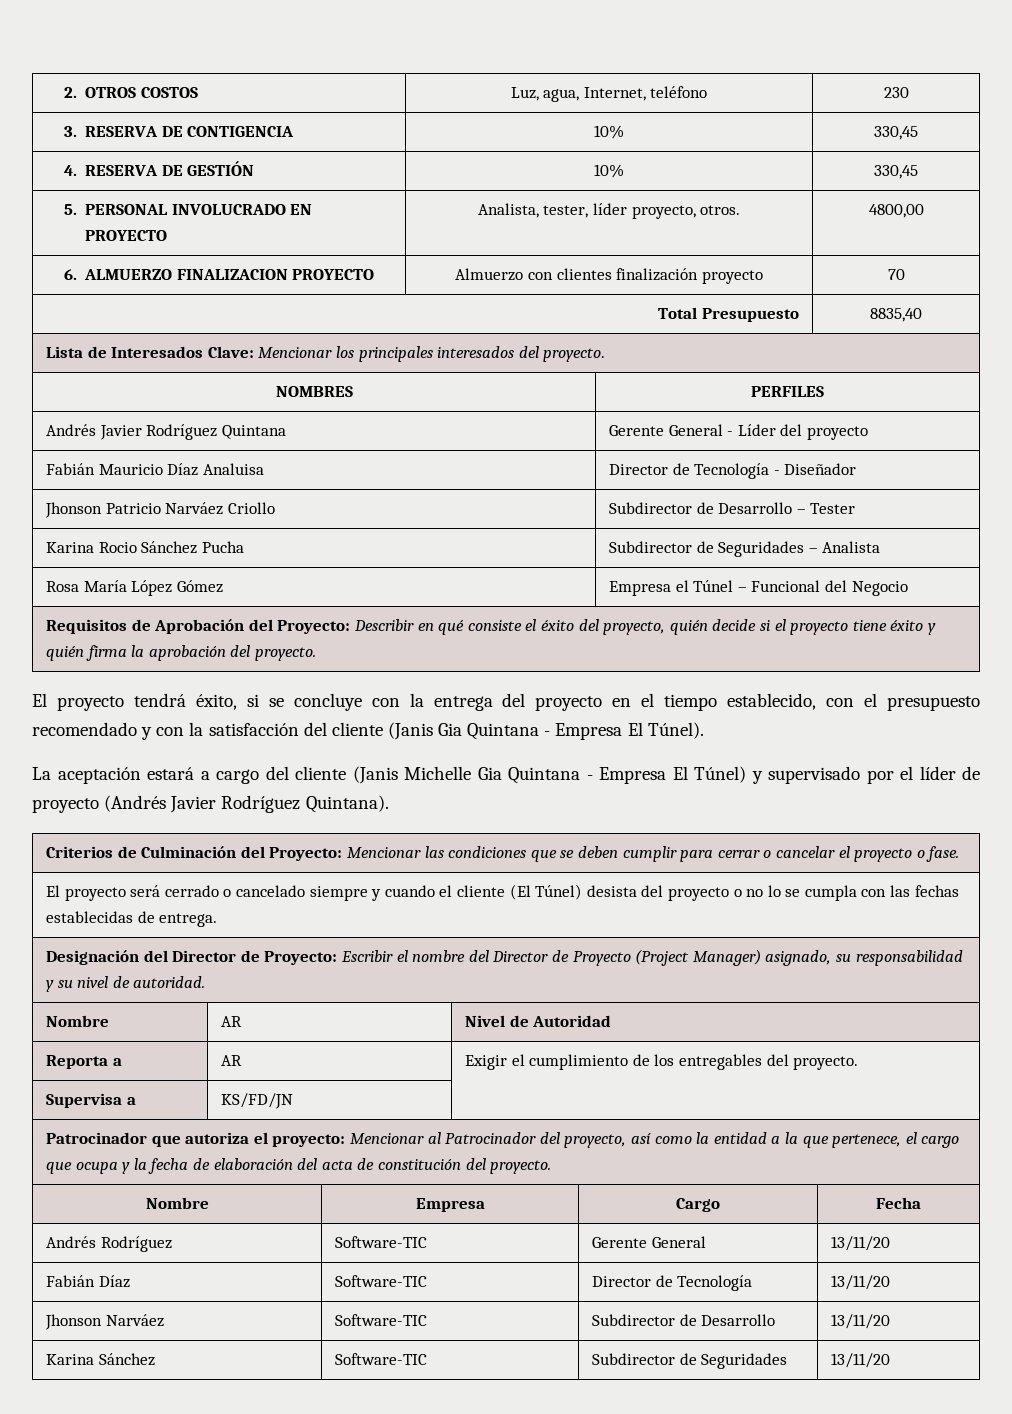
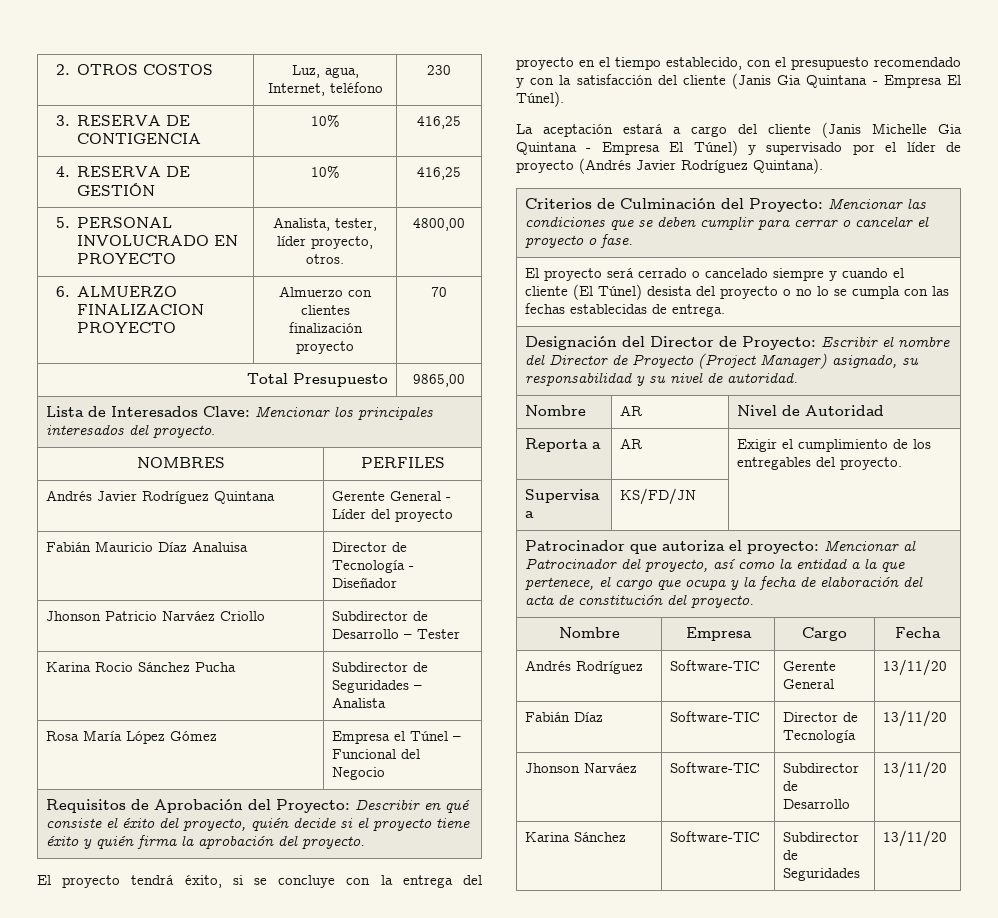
- 3. RESERVA DE CONTIGENCIA | 10% | 330,45
+ 3. RESERVA DE CONTIGENCIA | 10% | 416,25
- 4. RESERVA DE GESTIÓN | 10% | 330,45
+ 4. RESERVA DE GESTIÓN | 10% | 416,25
- Total Presupuesto | 8835,40
+ Total Presupuesto | 9865,00

